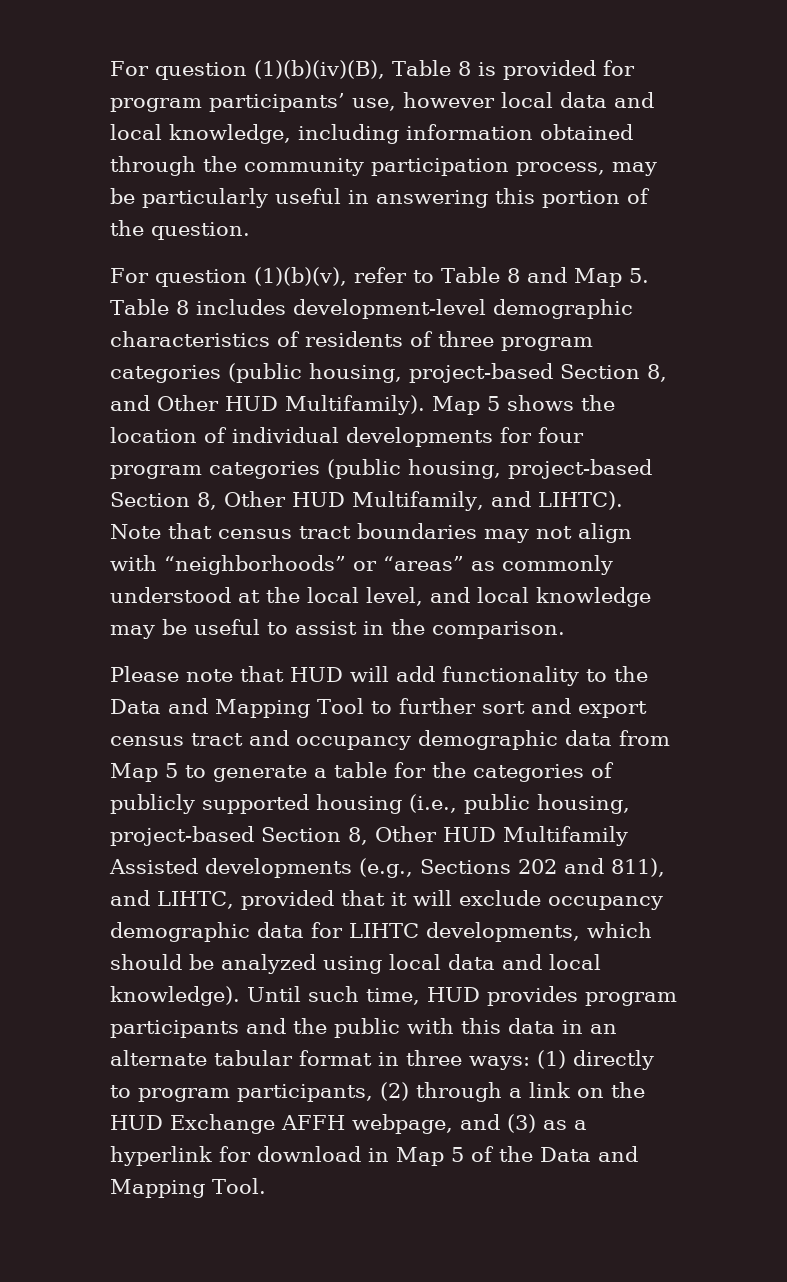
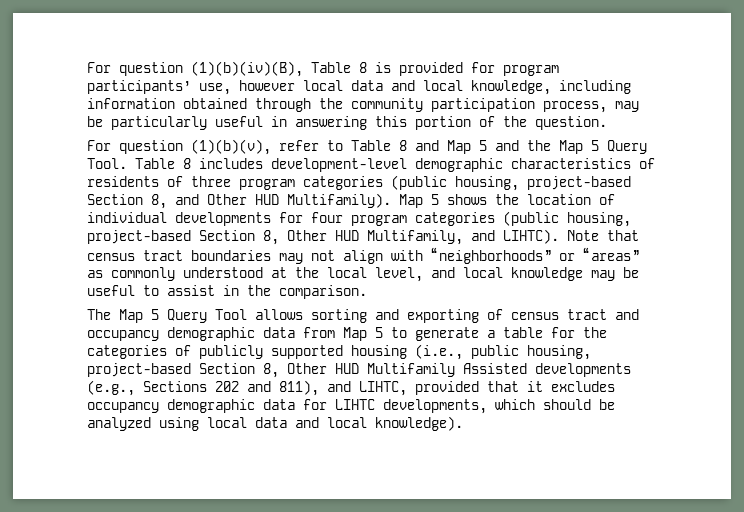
- For question (1)(b)(v), refer to Table 8 and Map 5. Table 8 includes development-level demographic characteristics of residents of three program categories (public housing, project-based Section 8, and Other HUD Multifamily).
+ For question (1)(b)(v), refer to Table 8 and Map 5 and the Map 5 Query Tool. Table 8 includes development-level demographic characteristics of residents of three program categories (public housing, project-based Section 8, and Other HUD Multifamily).
- Please note that HUD will add functionality to the Data and Mapping Tool to further sort and export census tract and occupancy demographic data from Map 5 to generate a table for the categories of publicly supported housing (i.e., public housing, project-based Section 8, Other HUD Multifamily Assisted developments (e.g., Sections 202 and 811), and LIHTC, provided that it will exclude occupancy demographic data for LIHTC developments, which should be analyzed using local data and local knowledge). Until such time, HUD provides program participants and the public with this data in an alternate tabular format in three ways: (1) directly to program participants, (2) through a link on the HUD Exchange AFFH webpage, and (3) as a hyperlink for download in Map 5 of the Data and Mapping Tool.
+ The Map 5 Query Tool allows sorting and exporting of census tract and occupancy demographic data from Map 5 to generate a table for the categories of publicly supported housing (i.e., public housing, project-based Section 8, Other HUD Multifamily Assisted developments (e.g., Sections 202 and 811), and LIHTC, provided that it excludes occupancy demographic data for LIHTC developments, which should be analyzed using local data and local knowledge).

